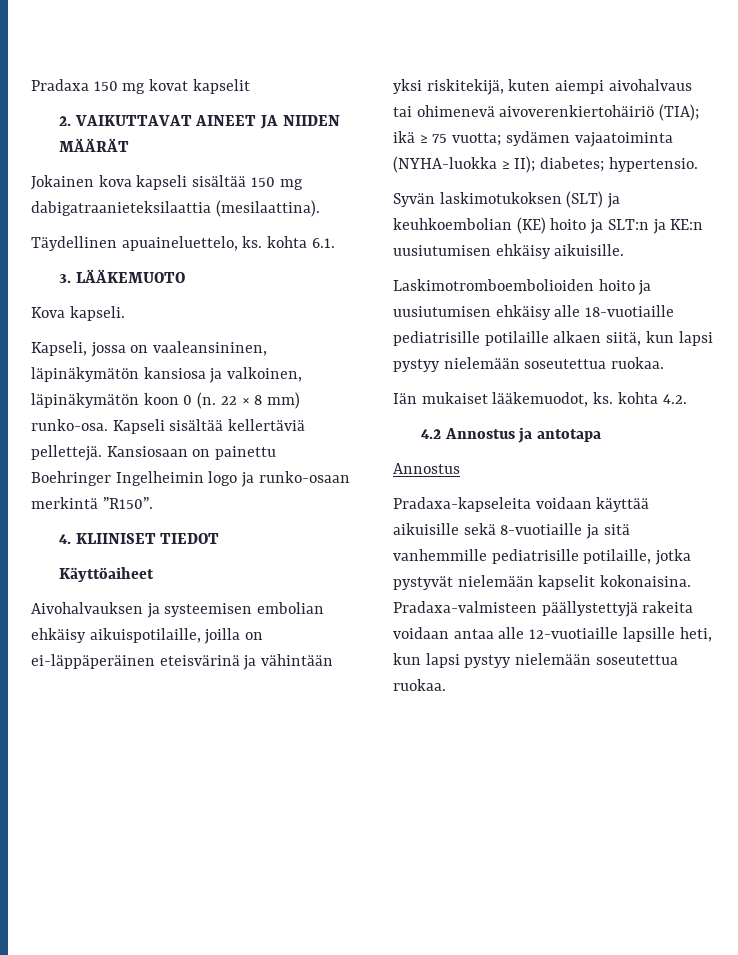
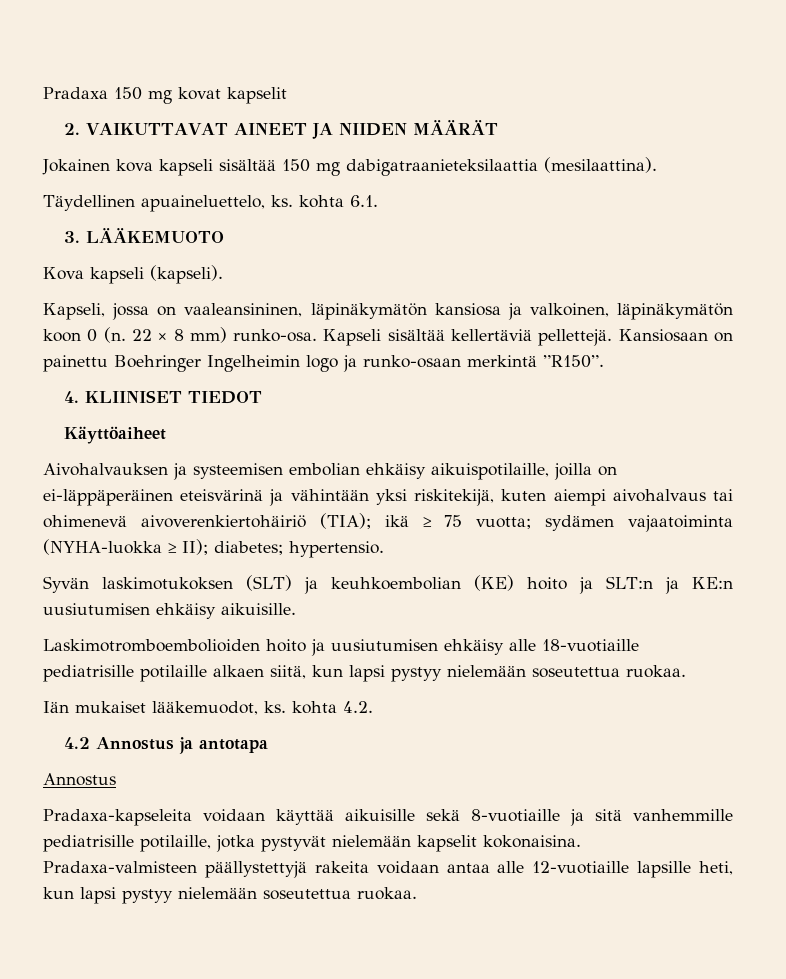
- Kova kapseli.
+ Kova kapseli (kapseli).

